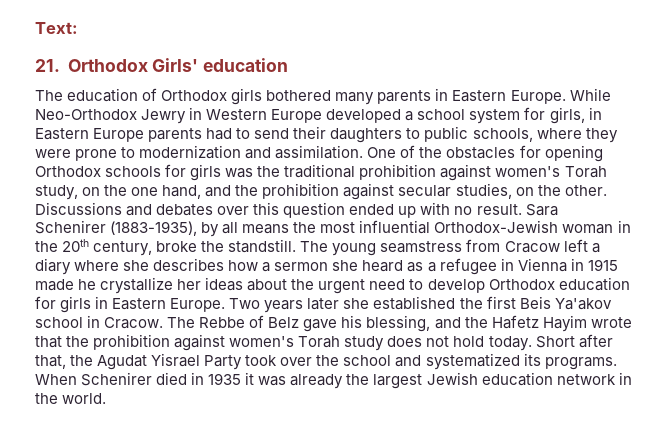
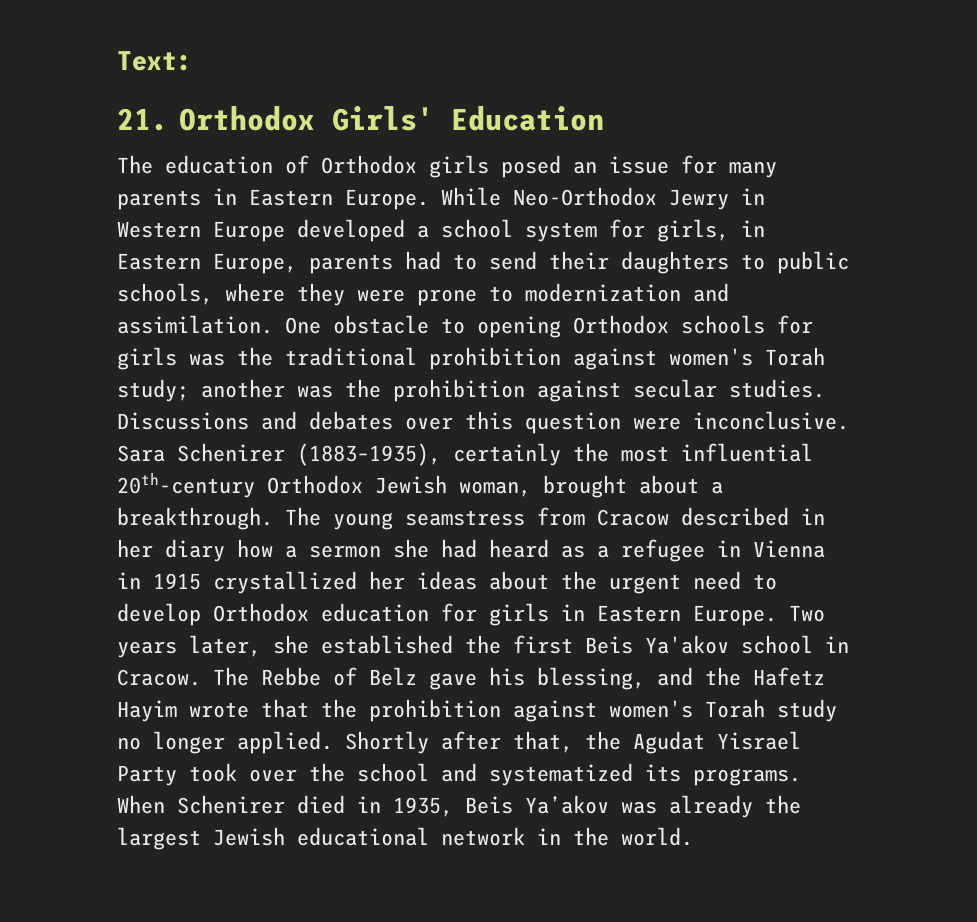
- 21. Orthodox Girls' education
+ 21. Orthodox Girls' Education
- The education of Orthodox girls bothered many parents in Eastern Europe.
+ The education of Orthodox girls posed an issue for many parents in Eastern Europe.
- While Neo-Orthodox Jewry in Western Europe developed a school system for girls, in Eastern Europe parents had to send their daughters to public schools, where they were prone to modernization and assimilation.
+ While Neo-Orthodox Jewry in Western Europe developed a school system for girls, in Eastern Europe, parents had to send their daughters to public schools, where they were prone to modernization and assimilation.
- One of the obstacles for opening Orthodox schools for girls was the traditional prohibition against women's Torah study, on the one hand, and the prohibition against secular studies, on the other.
+ One obstacle to opening Orthodox schools for girls was the traditional prohibition against women's Torah study; another was the prohibition against secular studies.
- Discussions and debates over this question ended up with no result. Sara Schenirer (1883-1935), by all means the most influential Orthodox-Jewish woman in the 20th century, broke the standstill.
+ Discussions and debates over this question were inconclusive. Sara Schenirer (1883–1935), certainly the most influential 20th-century Orthodox Jewish woman, brought about a breakthrough.
- The young seamstress from Cracow left a diary where she describes how a sermon she heard as a refugee in Vienna in 1915 made he crystallize her ideas about the urgent need to develop Orthodox education for girls in Eastern Europe.
+ The young seamstress from Cracow described in her diary how a sermon she had heard as a refugee in Vienna in 1915 crystallized her ideas about the urgent need to develop Orthodox education for girls in Eastern Europe.
- Two years later she established the first Beis Ya'akov school in Cracow.
+ Two years later, she established the first Beis Ya'akov school in Cracow.
- The Rebbe of Belz gave his blessing, and the Hafetz Hayim wrote that the prohibition against women's Torah study does not hold today. Short after that, the Agudat Yisrael Party took over the school and systematized its programs.
+ The Rebbe of Belz gave his blessing, and the Hafetz Hayim wrote that the prohibition against women's Torah study no longer applied. Shortly after that, the Agudat Yisrael Party took over the school and systematized its programs.
- When Schenirer died in 1935 it was already the largest Jewish education network in the world.
+ When Schenirer died in 1935, Beis Ya’akov was already the largest Jewish educational network in the world.

